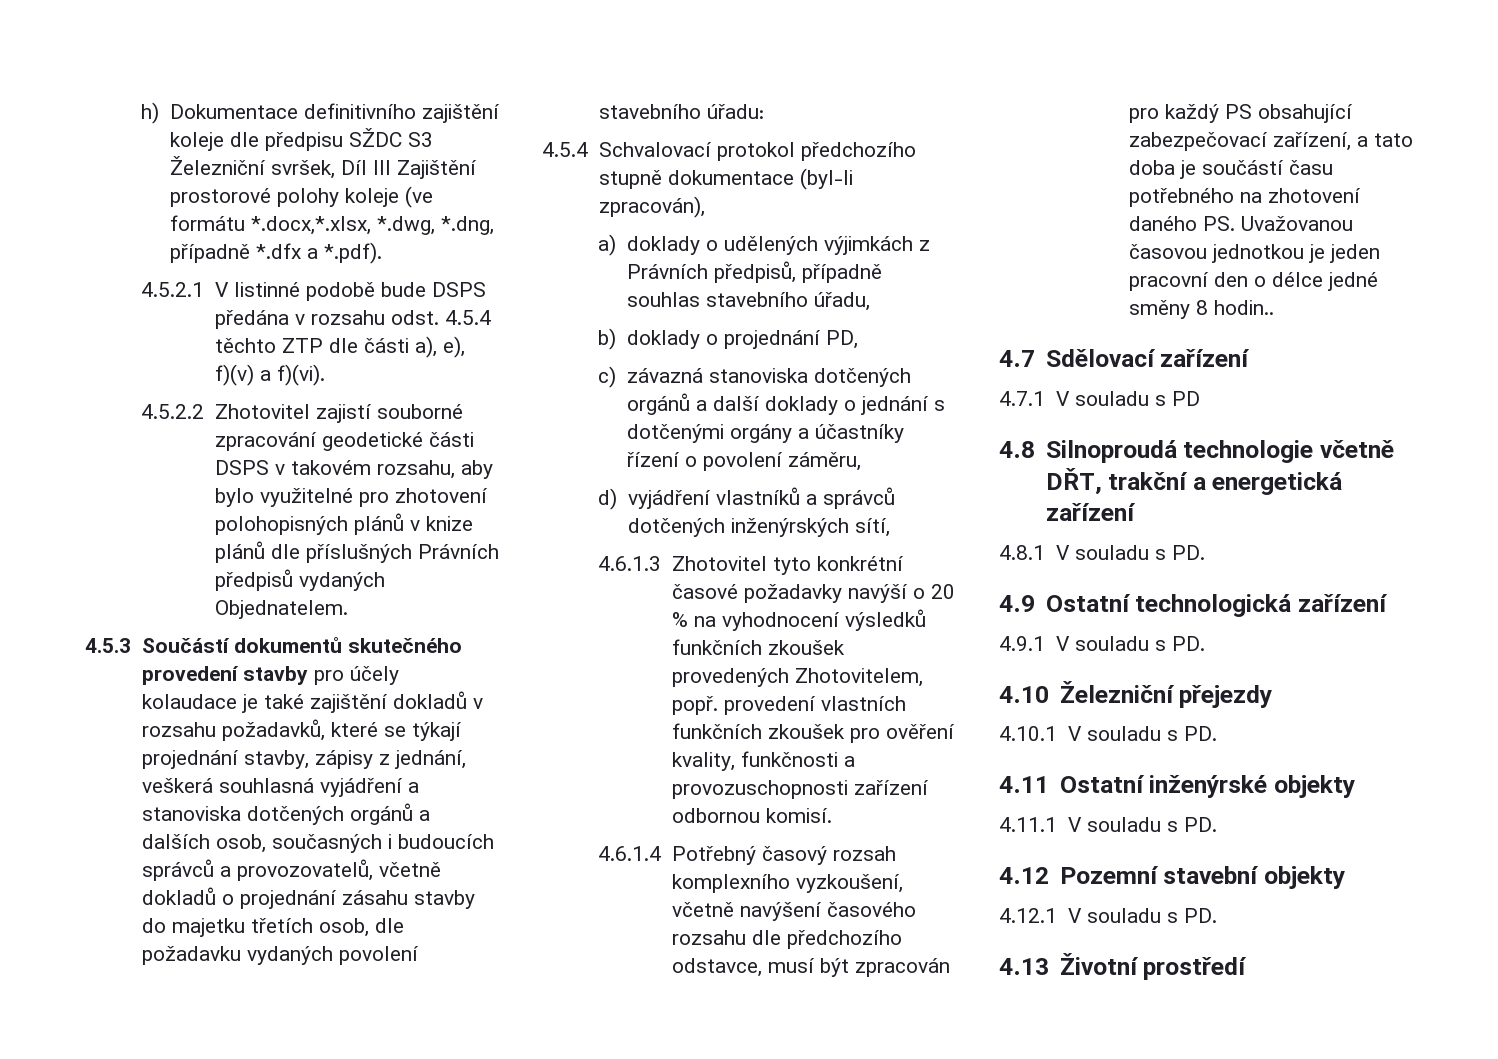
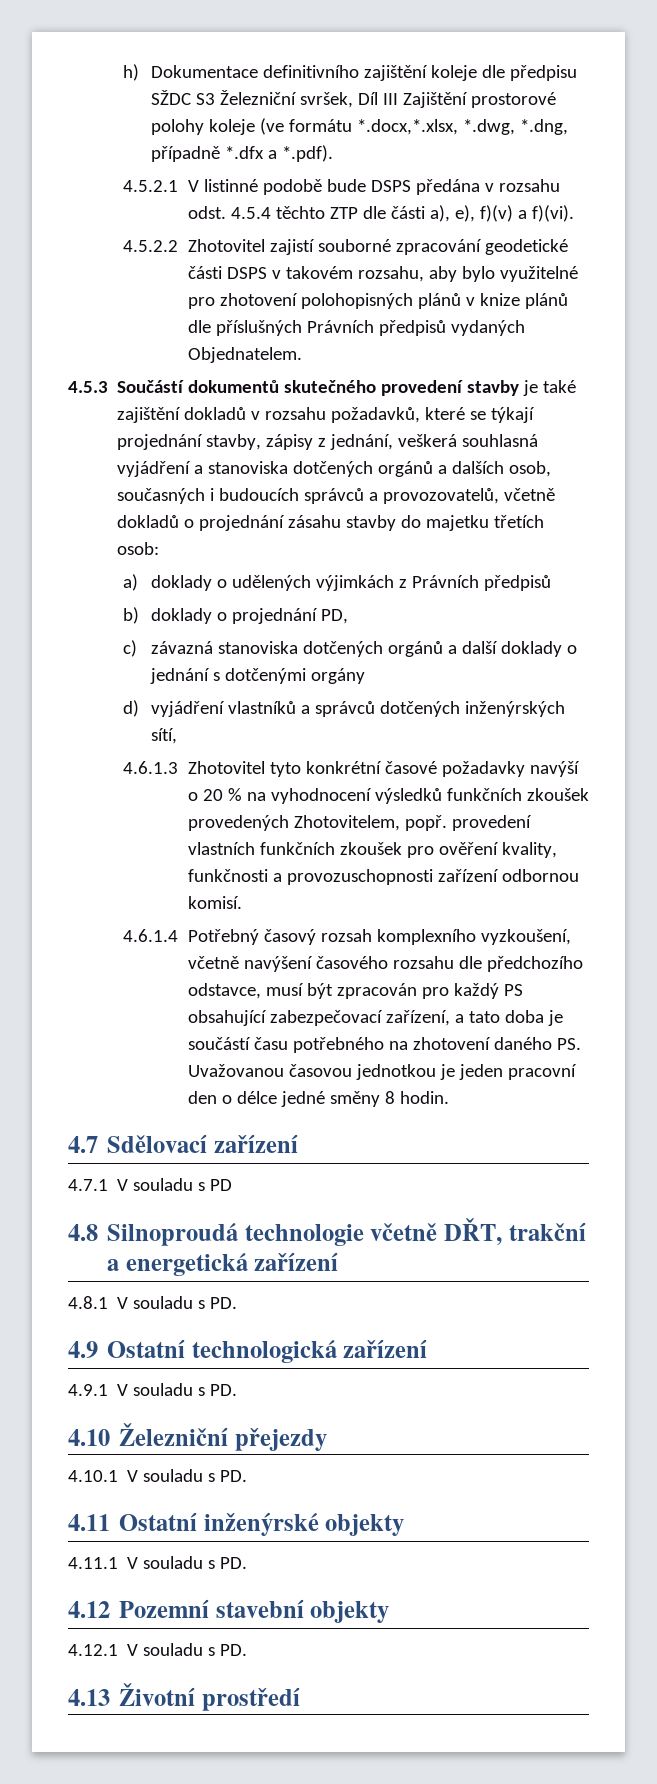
- 4.5.3 Součástí dokumentů skutečného provedení stavby pro účely kolaudace je také zajištění dokladů v rozsahu požadavků, které se týkají projednání stavby, zápisy z jednání, veškerá souhlasná vyjádření a stanoviska dotčených orgánů a dalších osob, současných i budoucích správců a provozovatelů, včetně dokladů o projednání zásahu stavby do majetku třetích osob, dle požadavku vydaných povolení stavebního úřadu:
- 4.5.4 Schvalovací protokol předchozího stupně dokumentace (byl-li zpracován),
+ 4.5.3 Součástí dokumentů skutečného provedení stavby je také zajištění dokladů v rozsahu požadavků, které se týkají projednání stavby, zápisy z jednání, veškerá souhlasná vyjádření a stanoviska dotčených orgánů a dalších osob, současných i budoucích správců a provozovatelů, včetně dokladů o projednání zásahu stavby do majetku třetích osob:
- a) doklady o udělených výjimkách z Právních předpisů, případně souhlas stavebního úřadu,
+ a) doklady o udělených výjimkách z Právních předpisů
- c) závazná stanoviska dotčených orgánů a další doklady o jednání s dotčenými orgány a účastníky řízení o povolení záměru,
+ c) závazná stanoviska dotčených orgánů a další doklady o jednání s dotčenými orgány
- 4.6.1.4 Potřebný časový rozsah komplexního vyzkoušení, včetně navýšení časového rozsahu dle předchozího odstavce, musí být zpracován pro každý PS obsahující zabezpečovací zařízení, a tato doba je součástí času potřebného na zhotovení daného PS. Uvažovanou časovou jednotkou je jeden pracovní den o délce jedné směny 8 hodin..
+ 4.6.1.4 Potřebný časový rozsah komplexního vyzkoušení, včetně navýšení časového rozsahu dle předchozího odstavce, musí být zpracován pro každý PS obsahující zabezpečovací zařízení, a tato doba je součástí času potřebného na zhotovení daného PS. Uvažovanou časovou jednotkou je jeden pracovní den o délce jedné směny 8 hodin.

